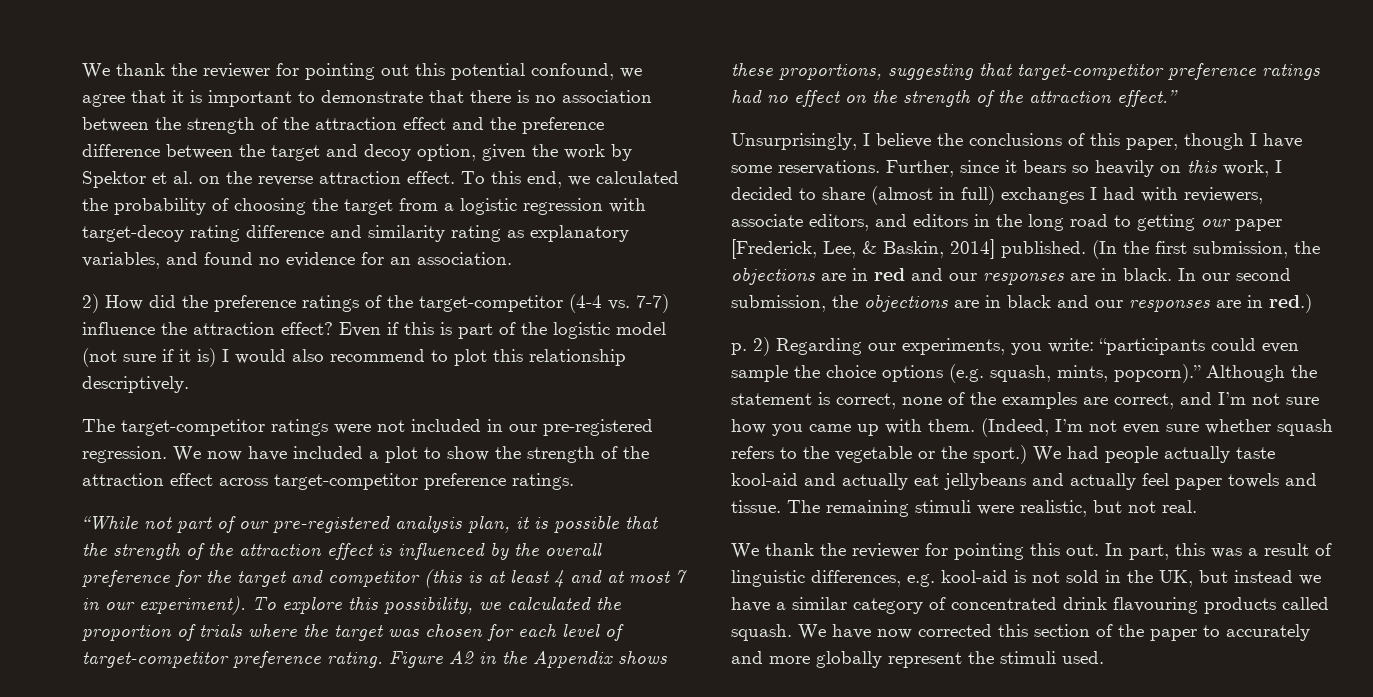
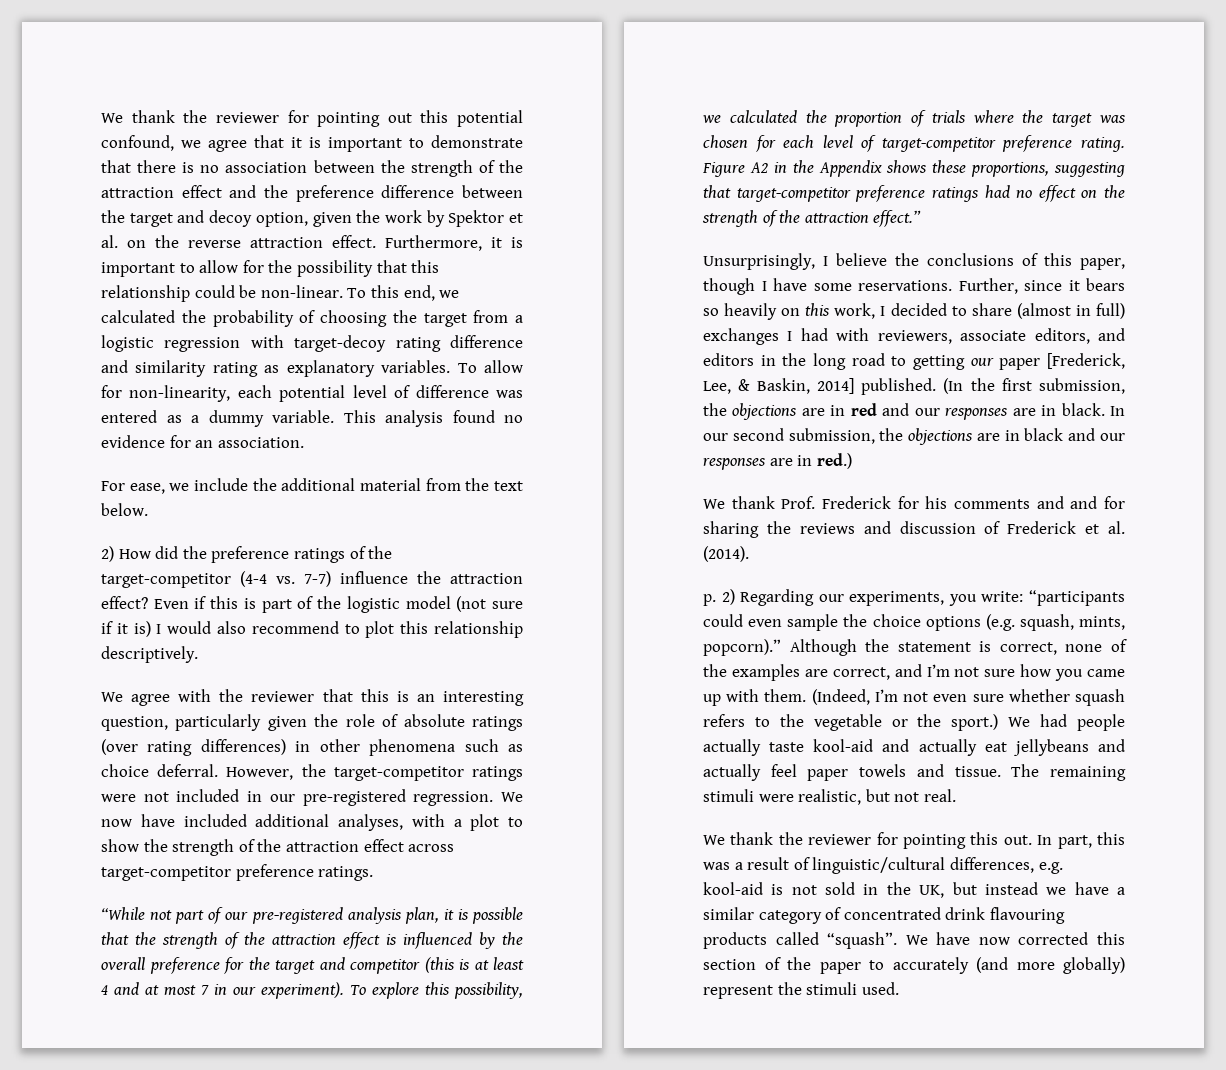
+ Furthermore, it is important to allow for the possibility that this relationship could be non-linear.
- To this end, we calculated the probability of choosing the target from a logistic regression with target-decoy rating difference and similarity rating as explanatory variables, and found no evidence for an association.
+ To this end, we calculated the probability of choosing the target from a logistic regression with target-decoy rating difference and similarity rating as explanatory variables. To allow for non-linearity, each potential level of difference was entered as a dummy variable. This analysis found no evidence for an association.
+ For ease, we include the additional material from the text below.
- The target-competitor ratings were not included in our pre-registered regression.
+ We agree with the reviewer that this is an interesting question, particularly given the role of absolute ratings (over rating differences) in other phenomena such as choice deferral. However, the target-competitor ratings were not included in our pre-registered regression.
- We now have included a plot to show the strength of the attraction effect across target-competitor preference ratings.
+ We now have included additional analyses, with a plot to show the strength of the attraction effect across target-competitor preference ratings.
+ We thank Prof. Frederick for his comments and and for sharing the reviews and discussion of Frederick et al. (2014).
- In part, this was a result of linguistic differences, e.g. kool-aid is not sold in the UK, but instead we have a similar category of concentrated drink flavouring products called squash.
+ In part, this was a result of linguistic/cultural differences, e.g. kool-aid is not sold in the UK, but instead we have a similar category of concentrated drink flavouring products called “squash”.
- We have now corrected this section of the paper to accurately and more globally represent the stimuli used.
+ We have now corrected this section of the paper to accurately (and more globally) represent the stimuli used.

